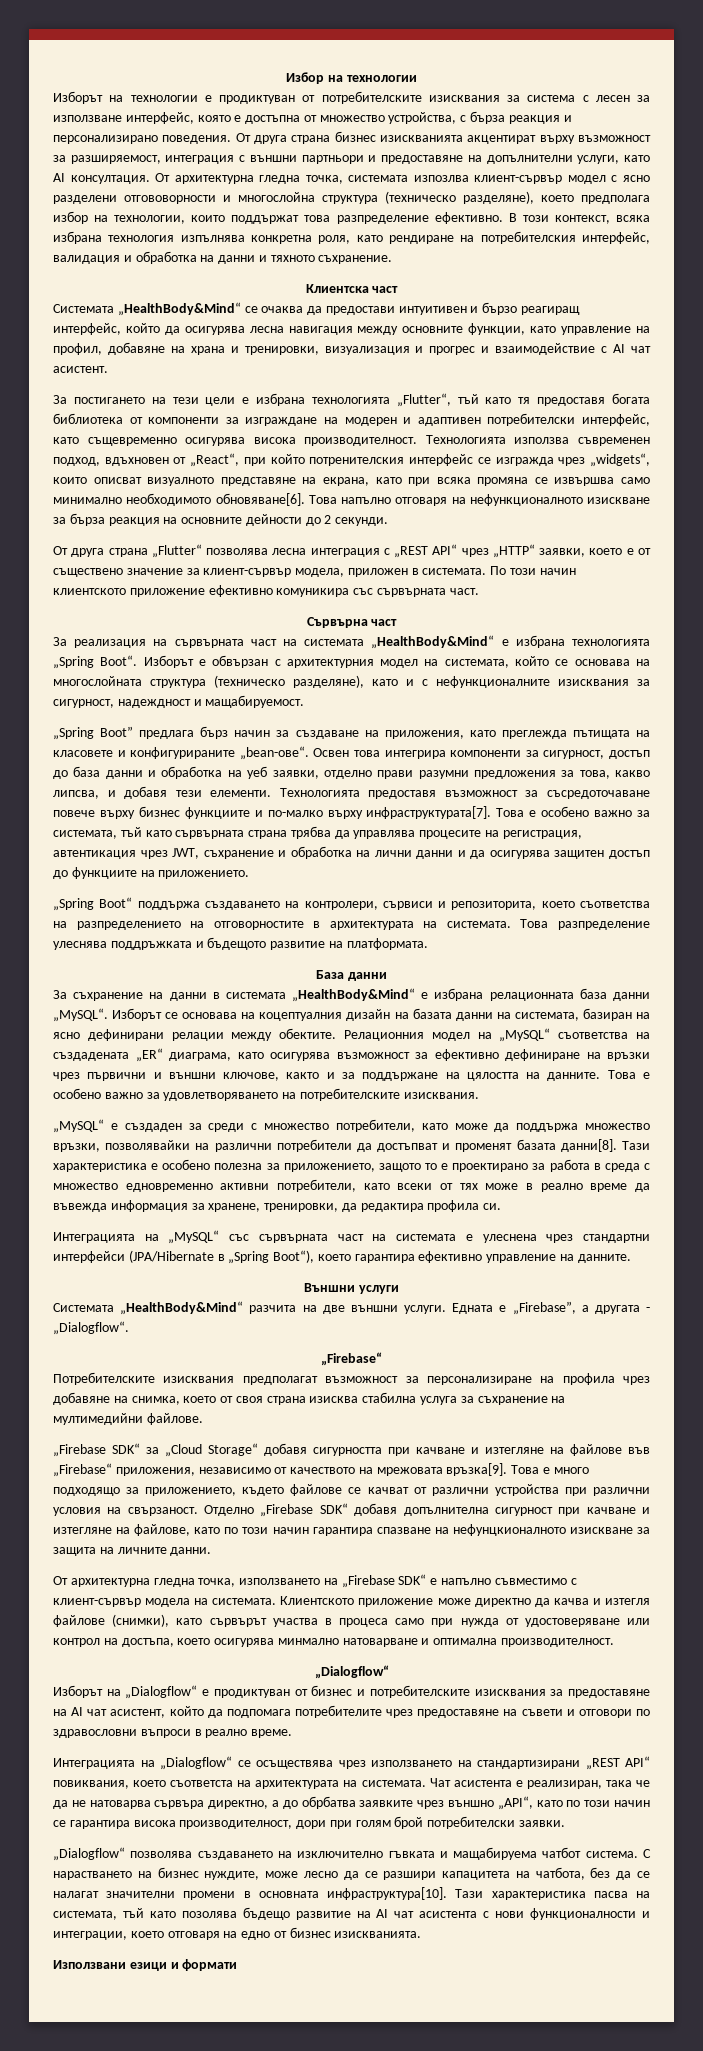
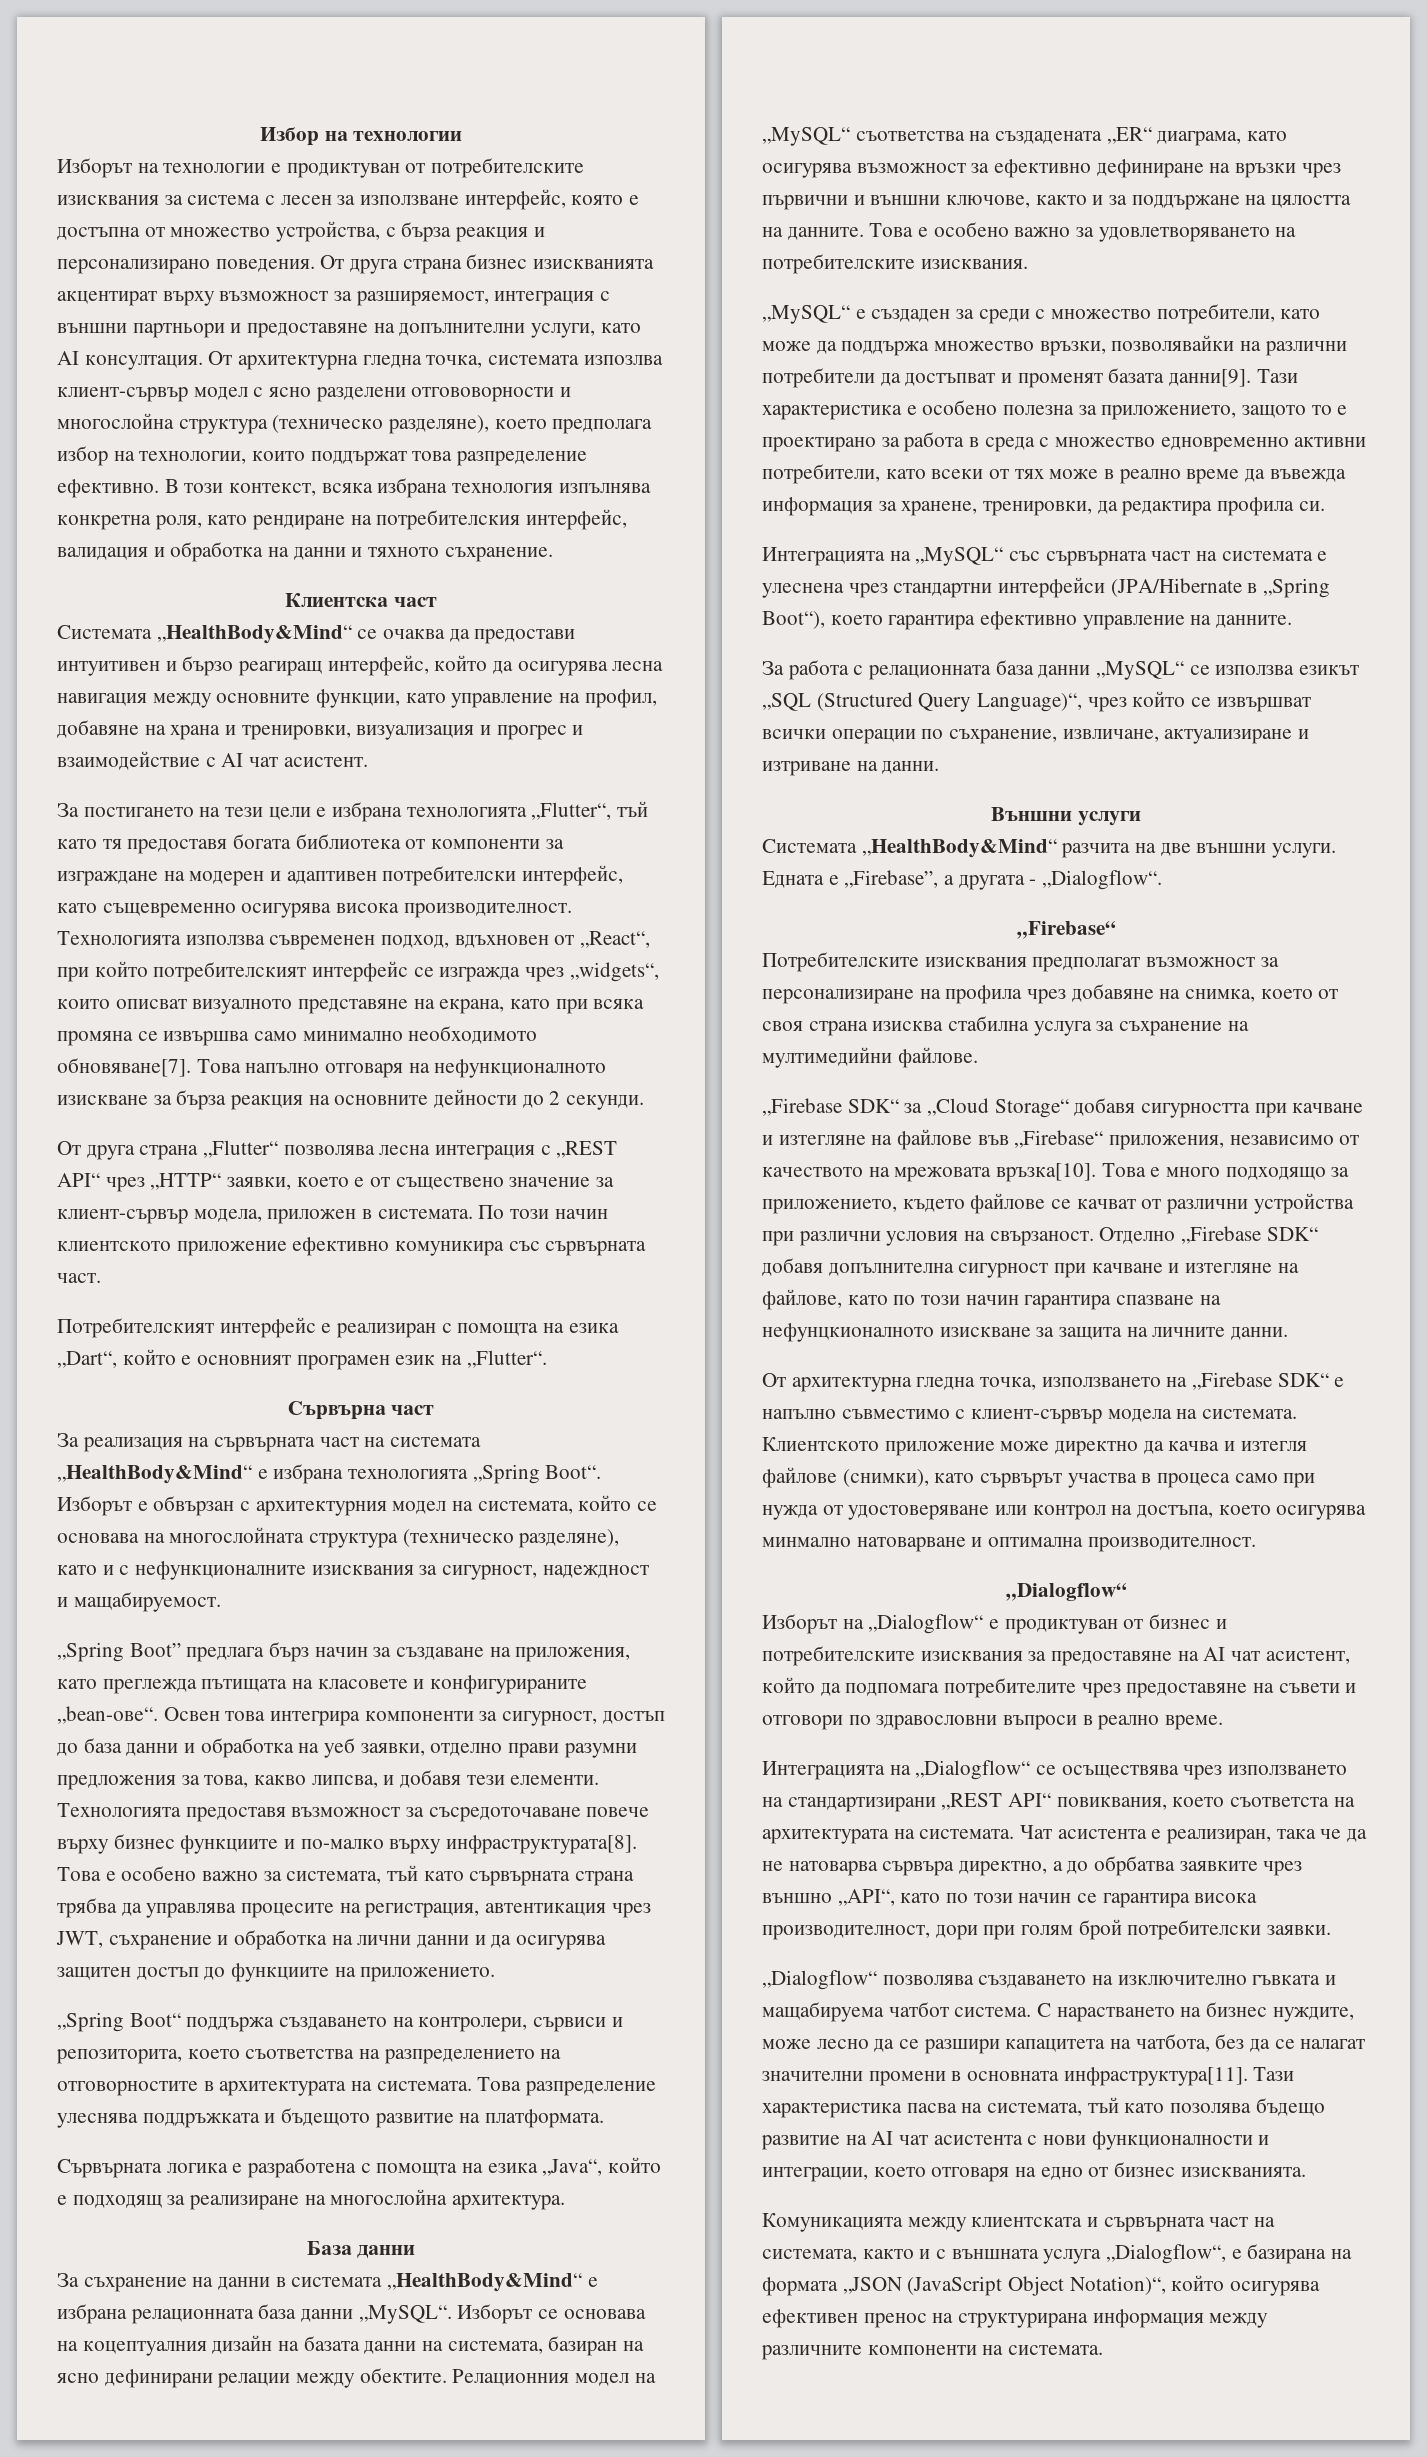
- Технологията използва съвременен подход, вдъхновен от „React“, при който потренителския интерфейс се изгражда чрез „widgets“, които описват визуалното представяне на екрана, като при всяка промяна се извършва само минимално необходимото обновяване[6].
+ Технологията използва съвременен подход, вдъхновен от „React“, при който потребителският интерфейс се изгражда чрез „widgets“, които описват визуалното представяне на екрана, като при всяка промяна се извършва само минимално необходимото обновяване[7].
+ Потребителският интерфейс е реализиран с помощта на езика „Dart“, който е основният програмен език на „Flutter“.
- Технологията предоставя възможност за съсредоточаване повече върху бизнес функциите и по-малко върху инфраструктурата[7].
+ Технологията предоставя възможност за съсредоточаване повече върху бизнес функциите и по-малко върху инфраструктурата[8].
+ Сървърната логика е разработена с помощта на езика „Java“, който е подходящ за реализиране на многослойна архитектура.
- „MySQL“ е създаден за среди с множество потребители, като може да поддържа множество връзки, позволявайки на различни потребители да достъпват и променят базата данни[8].
+ „MySQL“ е създаден за среди с множество потребители, като може да поддържа множество връзки, позволявайки на различни потребители да достъпват и променят базата данни[9].
+ За работа с релационната база данни „MySQL“ се използва езикът „SQL (Structured Query Language)“, чрез който се извършват всички операции по съхранение, извличане, актуализиране и изтриване на данни.
- „Firebase SDK“ за „Cloud Storage“ добавя сигурността при качване и изтегляне на файлове във „Firebase“ приложения, независимо от качеството на мрежовата връзка[9].
+ „Firebase SDK“ за „Cloud Storage“ добавя сигурността при качване и изтегляне на файлове във „Firebase“ приложения, независимо от качеството на мрежовата връзка[10].
- С нарастването на бизнес нуждите, може лесно да се разшири капацитета на чатбота, без да се налагат значителни промени в основната инфраструктура[10].
+ С нарастването на бизнес нуждите, може лесно да се разшири капацитета на чатбота, без да се налагат значителни промени в основната инфраструктура[11].
- Използвани езици и формати
+ Комуникацията между клиентската и сървърната част на системата, както и с външната услуга „Dialogflow“, е базирана на формата „JSON (JavaScript Object Notation)“, който осигурява ефективен пренос на структурирана информация между различните компоненти на системата.

